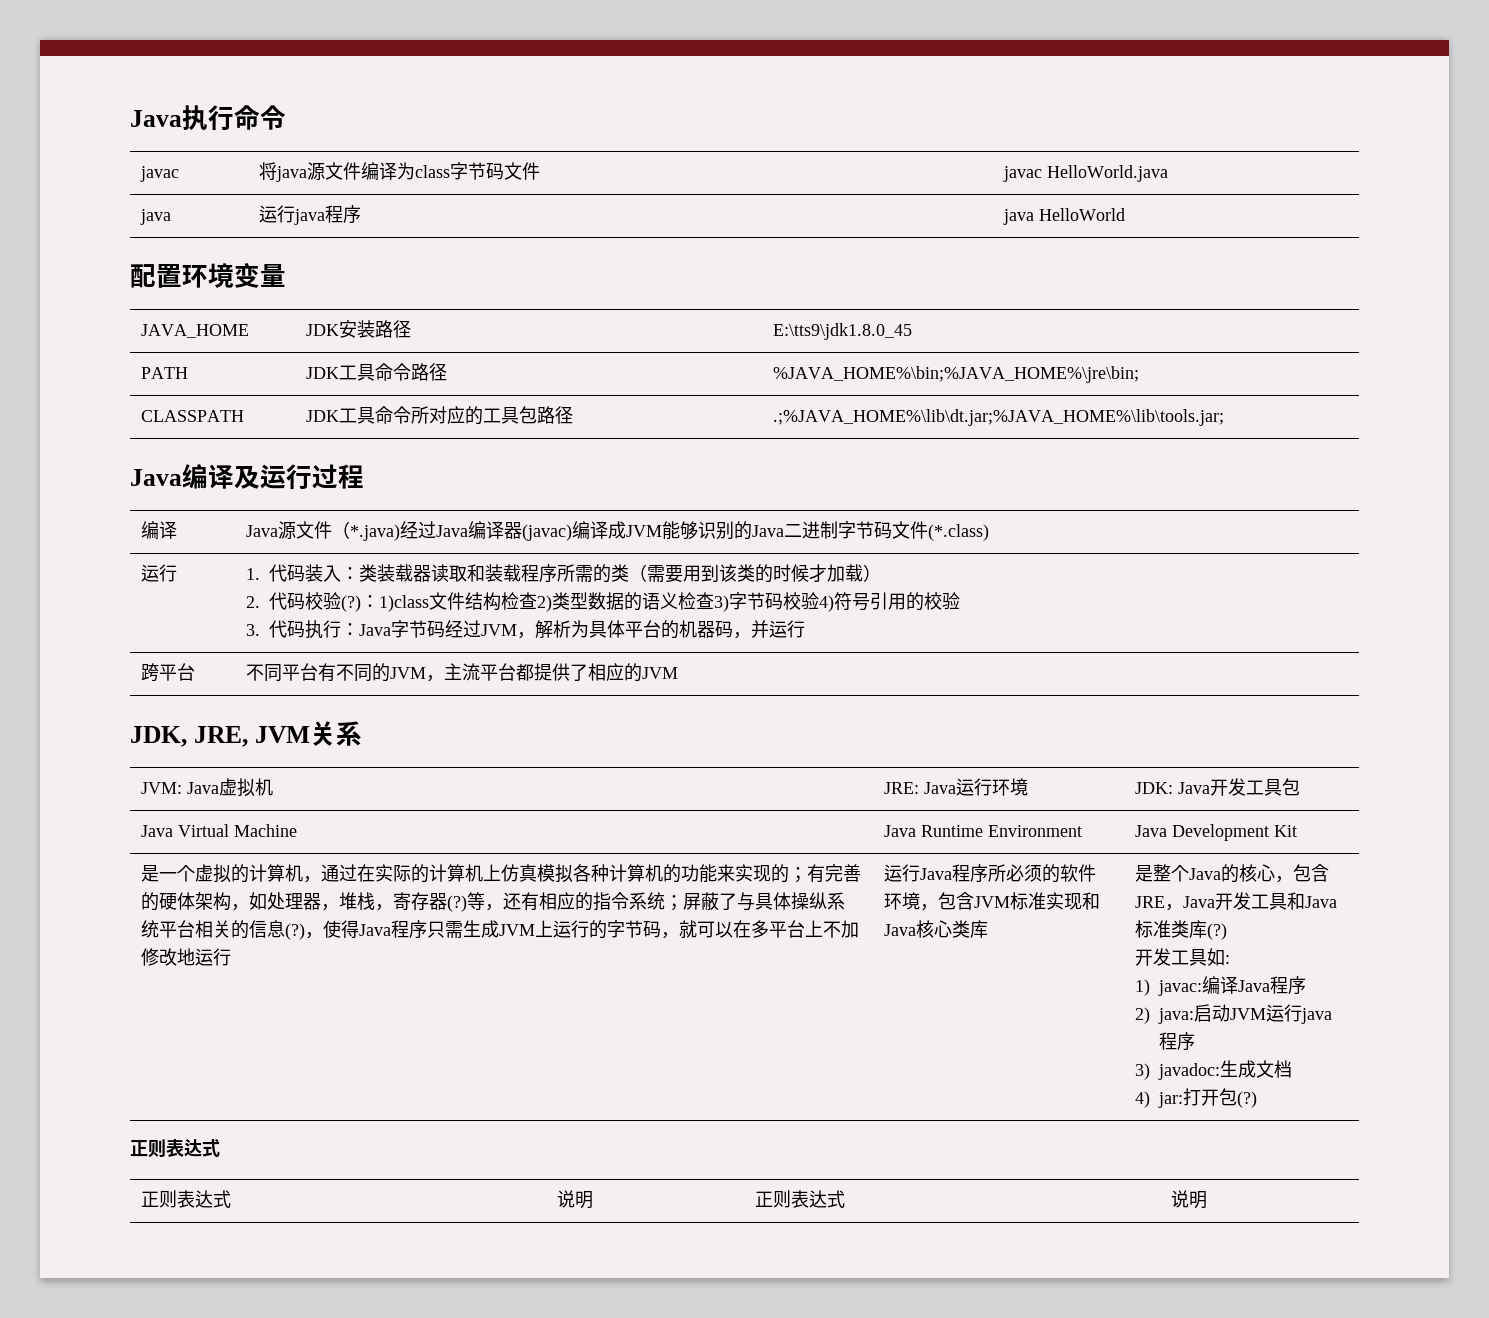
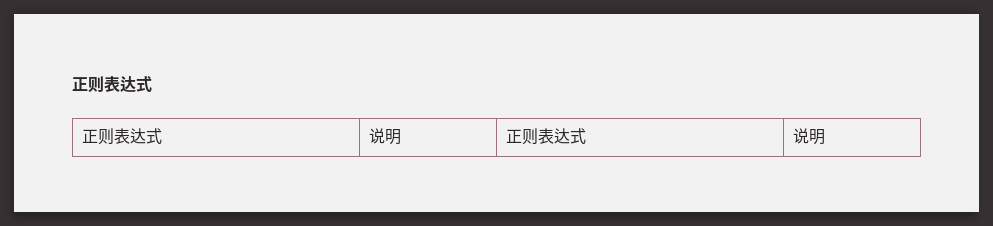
- Java执行命令
- javac | 将java源文件编译为class字节码文件 | javac HelloWorld.java
- java | 运行java程序 | java HelloWorld
- 配置环境变量
- JAVA_HOME | JDK安装路径 | E:\tts9\jdk1.8.0_45
- PATH | JDK工具命令路径 | %JAVA_HOME%\bin;%JAVA_HOME%\jre\bin;
- CLASSPATH | JDK工具命令所对应的工具包路径 | .;%JAVA_HOME%\lib\dt.jar;%JAVA_HOME%\lib\tools.jar;
- Java编译及运行过程
- 编译 | Java源文件（*.java)经过Java编译器(javac)编译成JVM能够识别的Java二进制字节码文件(*.class)
- 运行 | 1.代码装入：类装载器读取和装载程序所需的类（需要用到该类的时候才加载）
- 2.代码校验(?)：1)class文件结构检查2)类型数据的语义检查3)字节码校验4)符号引用的校验
- 3.代码执行：Java字节码经过JVM，解析为具体平台的机器码，并运行
- 跨平台 | 不同平台有不同的JVM，主流平台都提供了相应的JVM
- JDK, JRE, JVM关系
- JVM: Java虚拟机 | JRE: Java运行环境 | JDK: Java开发工具包
- Java Virtual Machine | Java Runtime Environment | Java Development Kit
- 是一个虚拟的计算机，通过在实际的计算机上仿真模拟各种计算机的功能来实现的；有完善的硬体架构，如处理器，堆栈，寄存器(?)等，还有相应的指令系统；屏蔽了与具体操纵系统平台相关的信息(?)，使得Java程序只需生成JVM上运行的字节码，就可以在多平台上不加修改地运行 | 运行Java程序所必须的软件环境，包含JVM标准实现和Java核心类库 | 是整个Java的核心，包含JRE，Java开发工具和Java标准类库(?)
- 开发工具如:
- 1) javac:编译Java程序
- 2) java:启动JVM运行java程序
- 3) javadoc:生成文档
- 4) jar:打开包(?)

